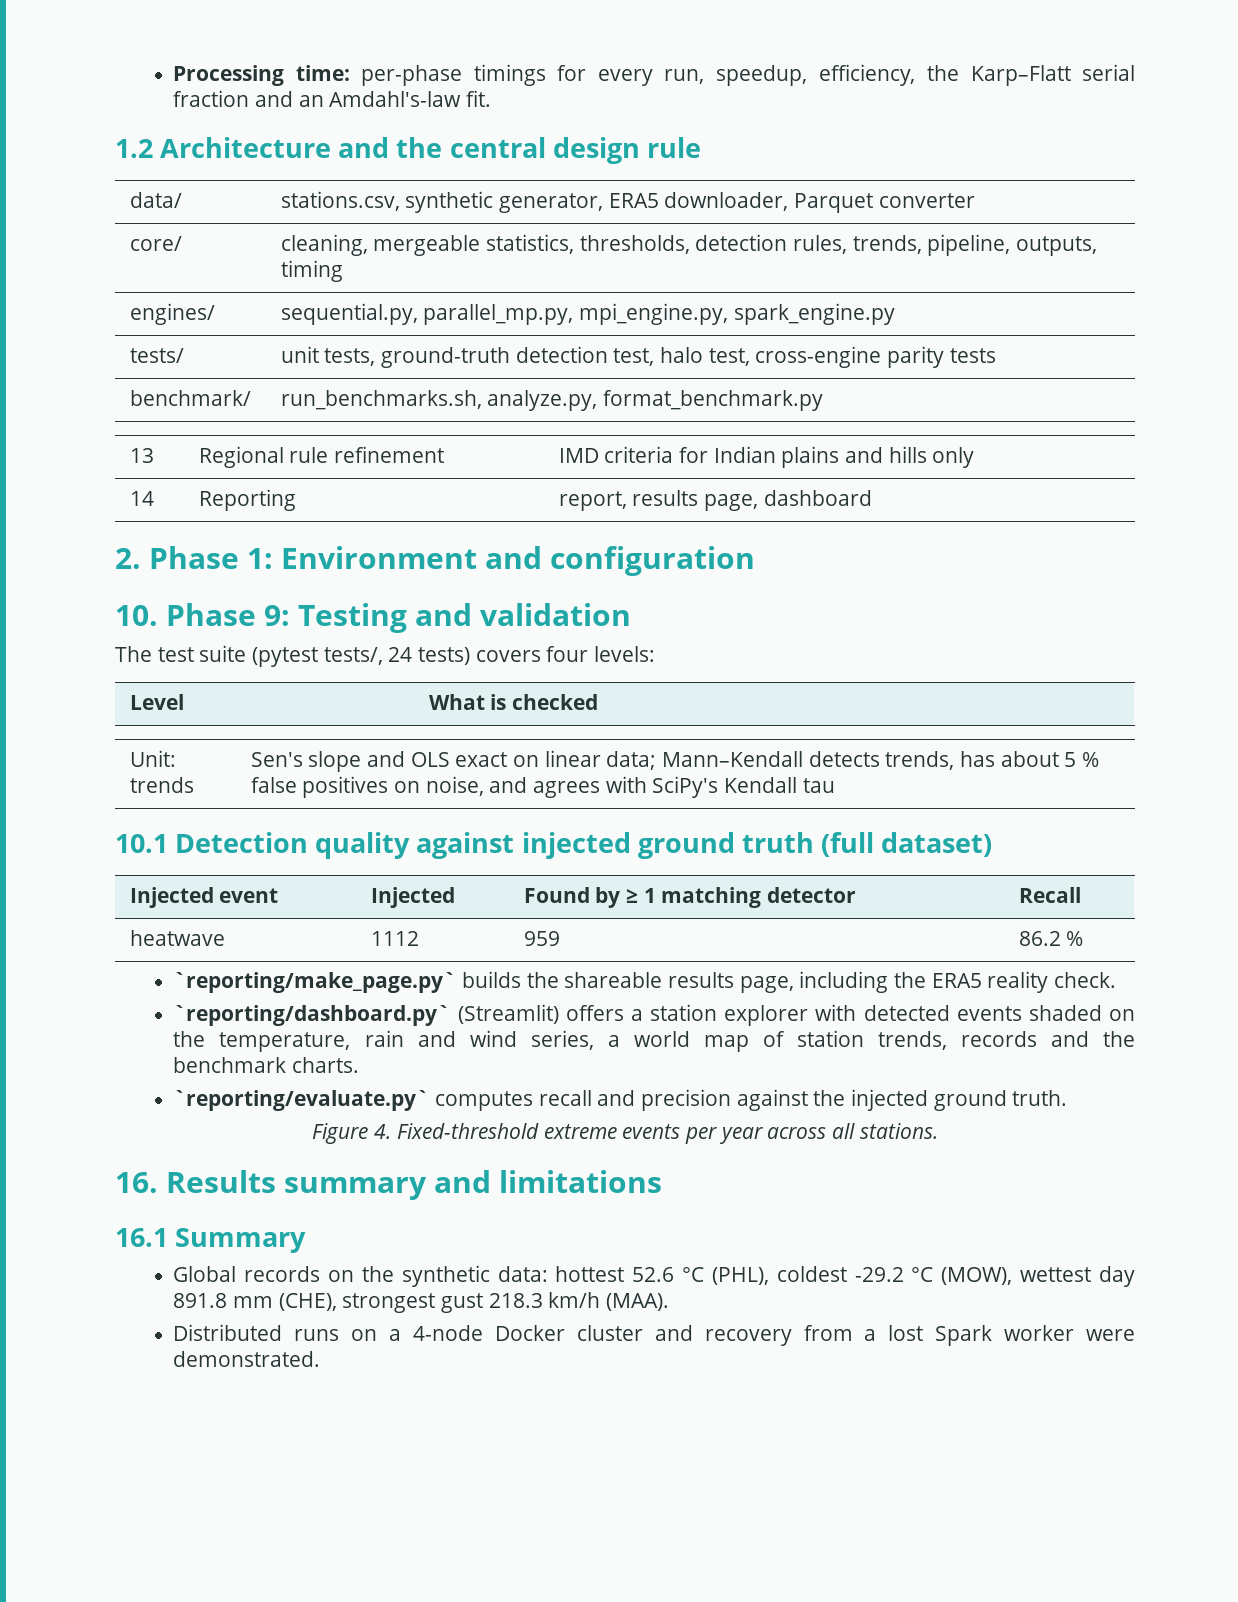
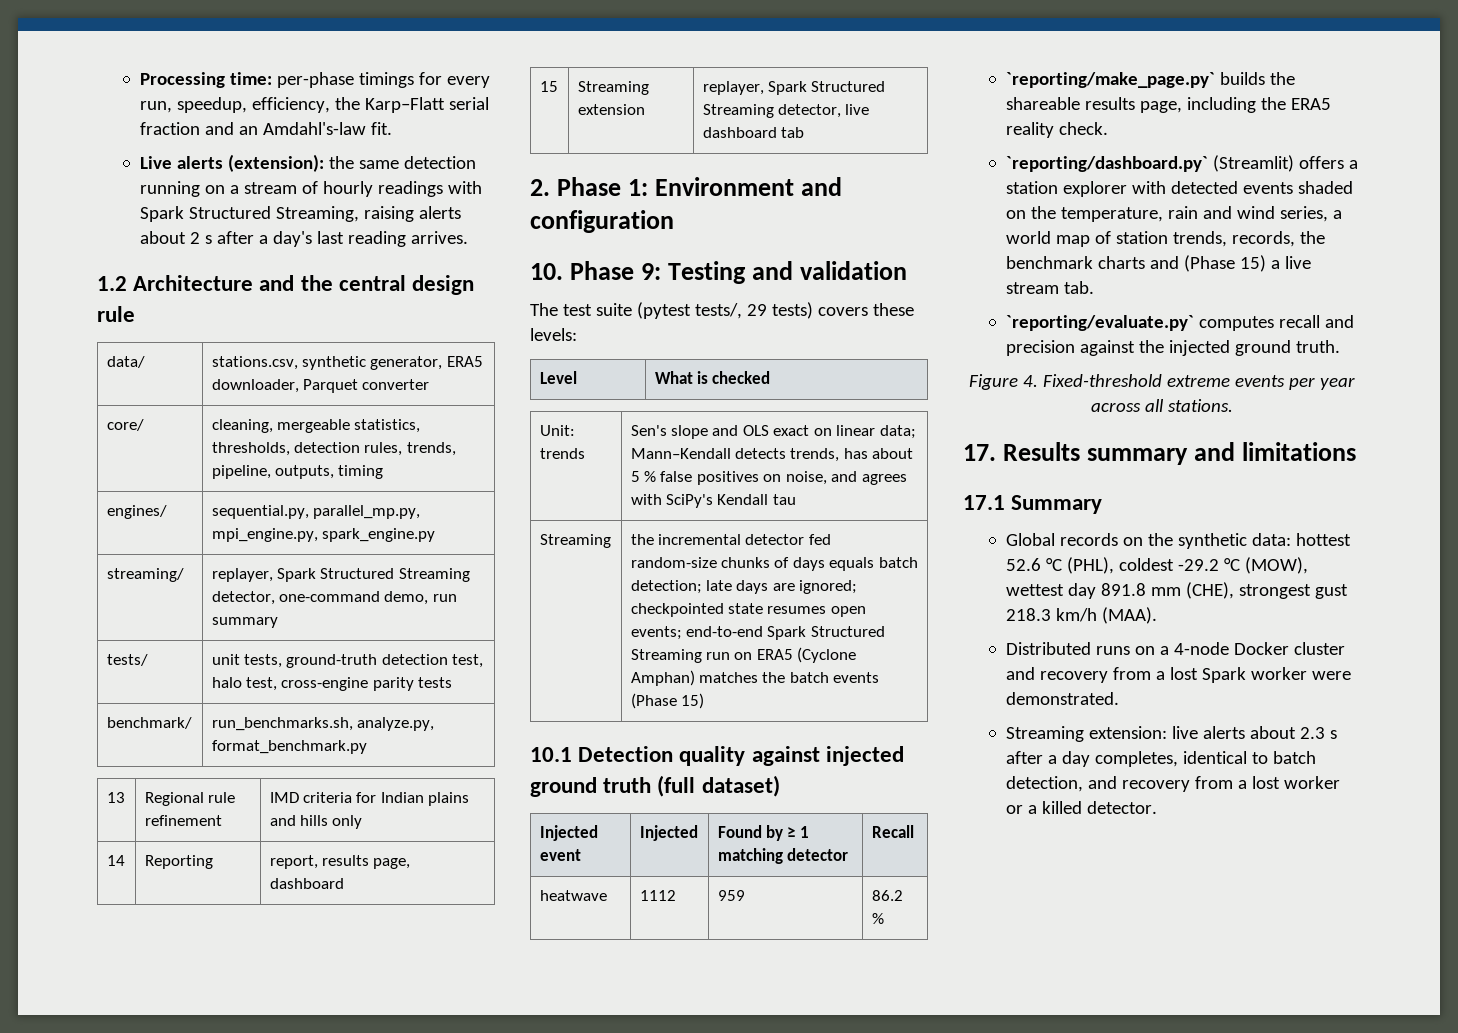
+ Live alerts (extension): the same detection running on a stream of hourly readings with Spark Structured Streaming, raising alerts about 2 s after a day's last reading arrives.
+ streaming/ | replayer, Spark Structured Streaming detector, one-command demo, run summary
+ 15 | Streaming extension | replayer, Spark Structured Streaming detector, live dashboard tab
- The test suite (pytest tests/, 24 tests) covers four levels:
+ The test suite (pytest tests/, 29 tests) covers these levels:
+ Streaming | the incremental detector fed random-size chunks of days equals batch detection; late days are ignored; checkpointed state resumes open events; end-to-end Spark Structured Streaming run on ERA5 (Cyclone Amphan) matches the batch events (Phase 15)
- `reporting/dashboard.py` (Streamlit) offers a station explorer with detected events shaded on the temperature, rain and wind series, a world map of station trends, records and the benchmark charts.
+ `reporting/dashboard.py` (Streamlit) offers a station explorer with detected events shaded on the temperature, rain and wind series, a world map of station trends, records, the benchmark charts and (Phase 15) a live stream tab.
- 16. Results summary and limitations
+ 17. Results summary and limitations
- 16.1 Summary
+ 17.1 Summary
+ Streaming extension: live alerts about 2.3 s after a day completes, identical to batch detection, and recovery from a lost worker or a killed detector.

